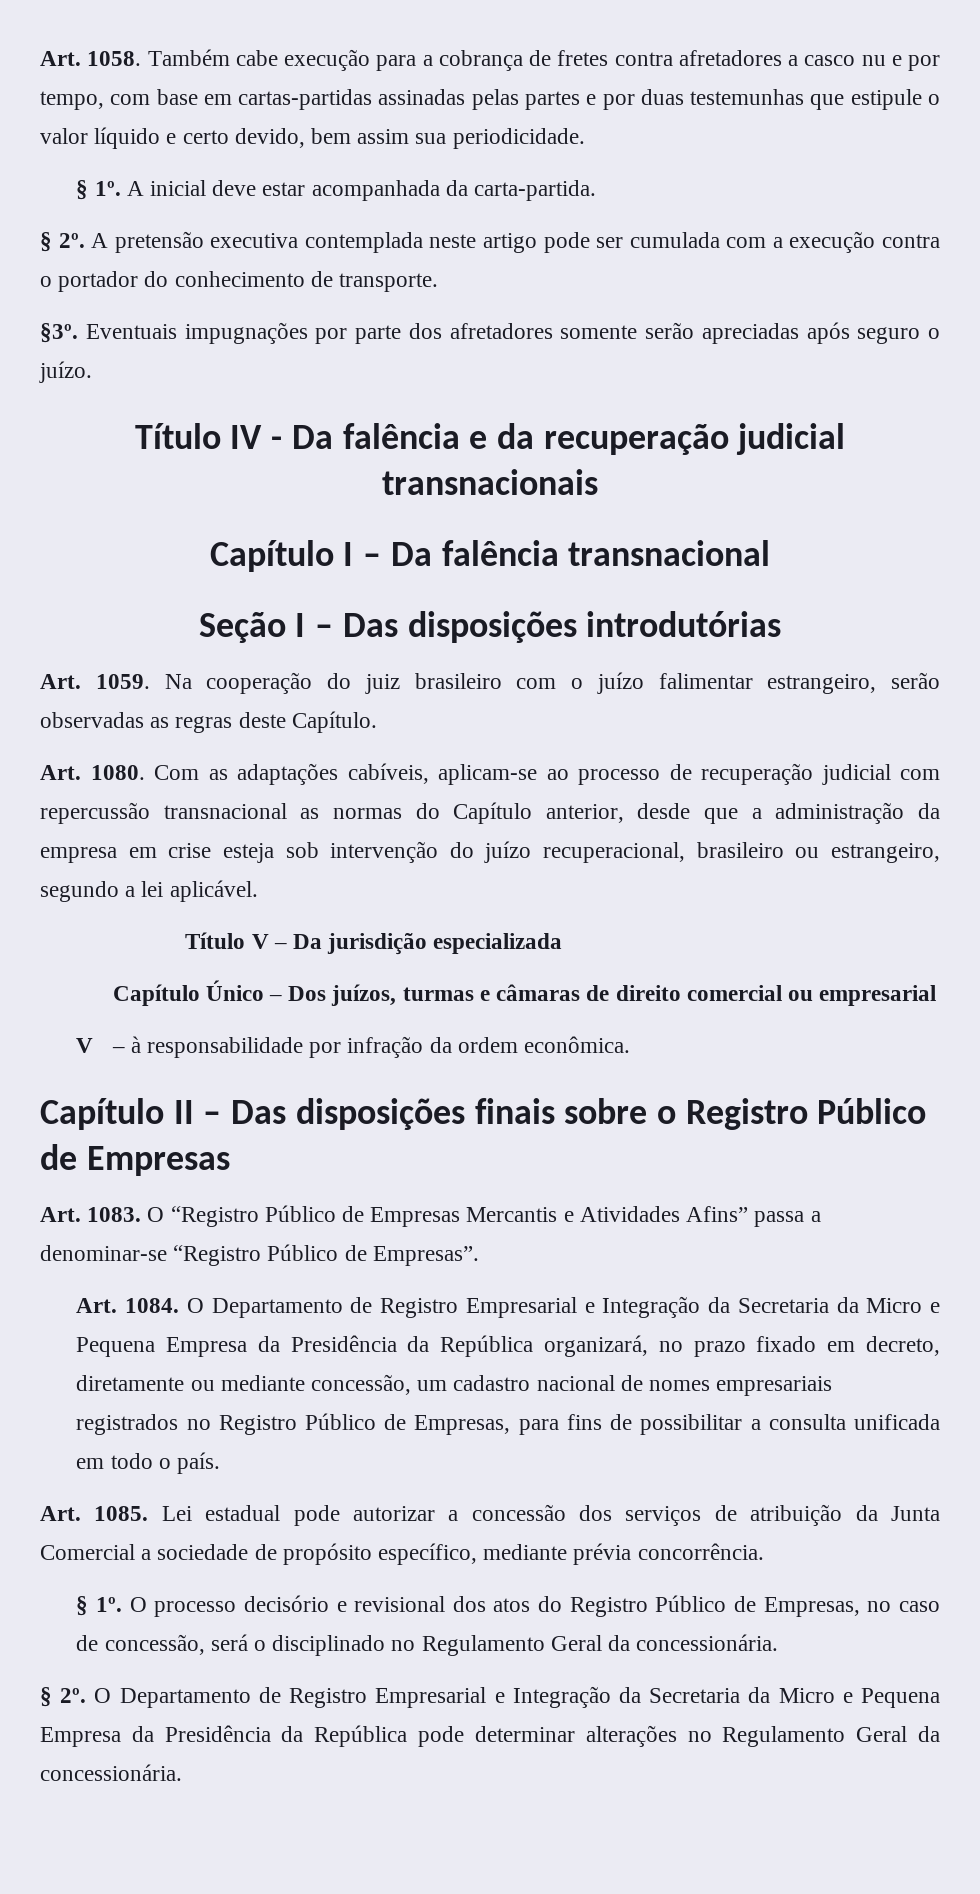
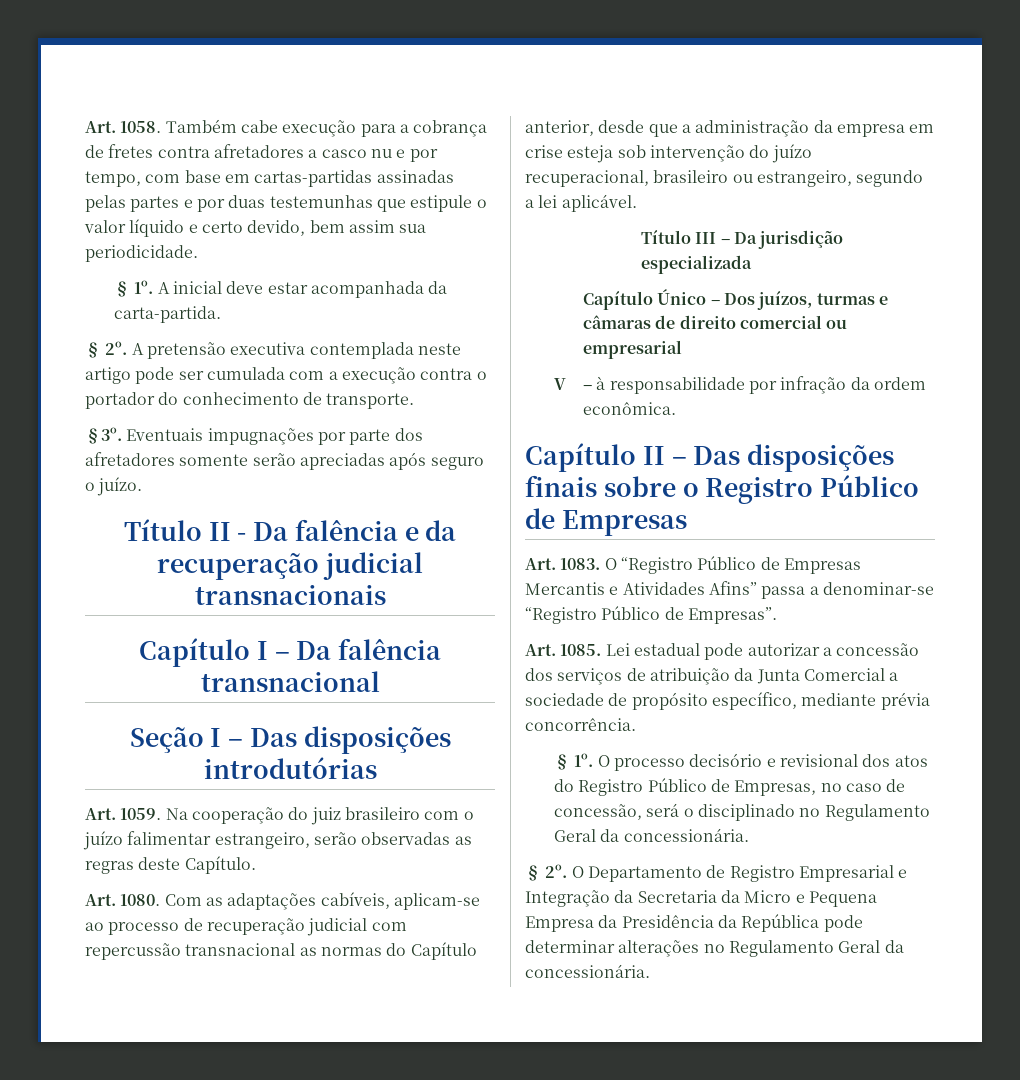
- Título IV - Da falência e da recuperação judicial transnacionais
+ Título II - Da falência e da recuperação judicial transnacionais
- Título V – Da jurisdição especializada
+ Título III – Da jurisdição especializada
- Art. 1084. O Departamento de Registro Empresarial e Integração da Secretaria da Micro e Pequena Empresa da Presidência da República organizará, no prazo fixado em decreto, diretamente ou mediante concessão, um cadastro nacional de nomes empresariais registrados no Registro Público de Empresas, para fins de possibilitar a consulta unificada em todo o país.

